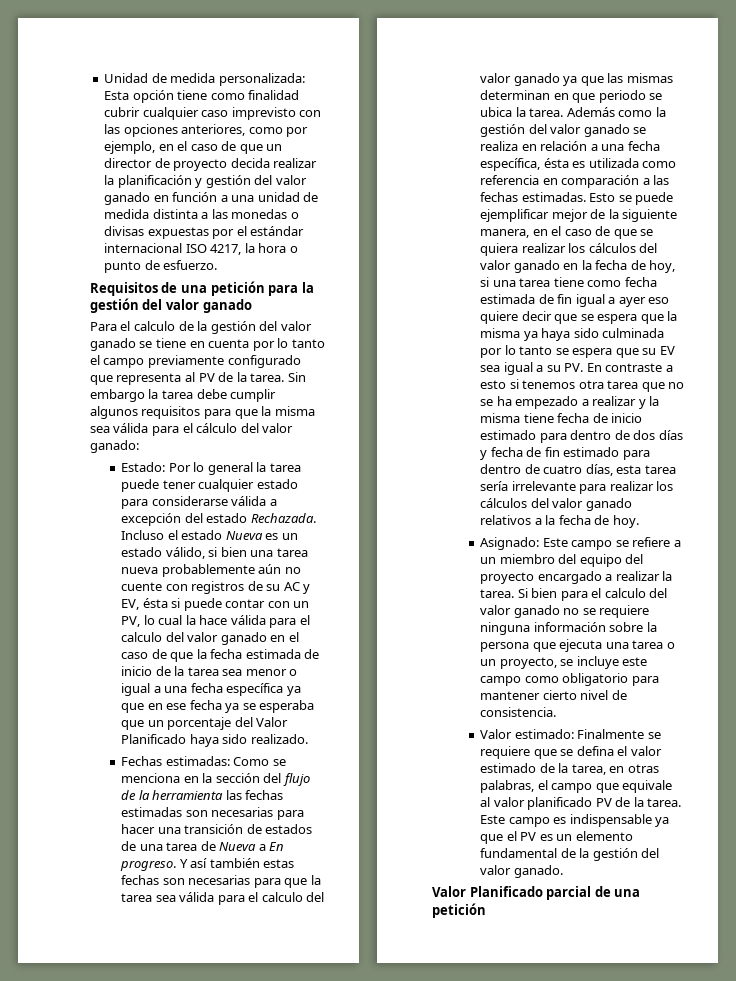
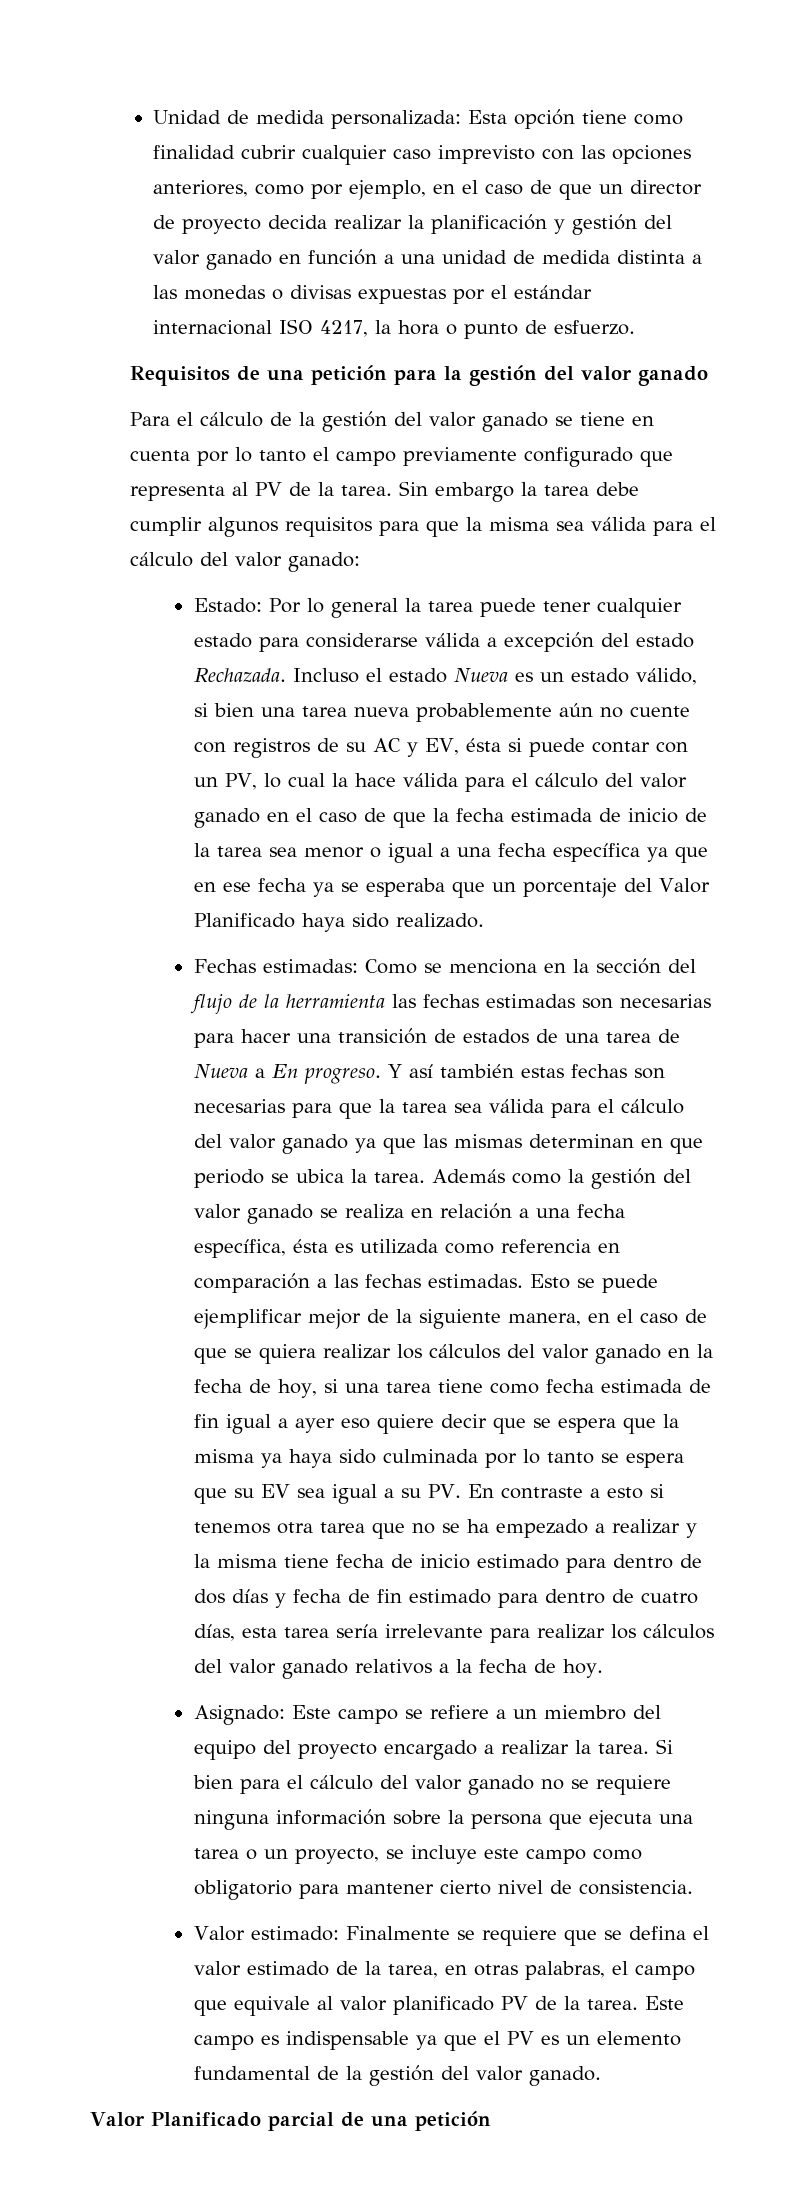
- Para el calculo de la gestión del valor ganado se tiene en cuenta por lo tanto el campo previamente configurado que representa al PV de la tarea.
+ Para el cálculo de la gestión del valor ganado se tiene en cuenta por lo tanto el campo previamente configurado que representa al PV de la tarea.
- Incluso el estado Nueva es un estado válido, si bien una tarea nueva probablemente aún no cuente con registros de su AC y EV, ésta si puede contar con un PV, lo cual la hace válida para el calculo del valor ganado en el caso de que la fecha estimada de inicio de la tarea sea menor o igual a una fecha específica ya que en ese fecha ya se esperaba que un porcentaje del Valor Planificado haya sido realizado.
+ Incluso el estado Nueva es un estado válido, si bien una tarea nueva probablemente aún no cuente con registros de su AC y EV, ésta si puede contar con un PV, lo cual la hace válida para el cálculo del valor ganado en el caso de que la fecha estimada de inicio de la tarea sea menor o igual a una fecha específica ya que en ese fecha ya se esperaba que un porcentaje del Valor Planificado haya sido realizado.
- Y así también estas fechas son necesarias para que la tarea sea válida para el calculo del valor ganado ya que las mismas determinan en que periodo se ubica la tarea.
+ Y así también estas fechas son necesarias para que la tarea sea válida para el cálculo del valor ganado ya que las mismas determinan en que periodo se ubica la tarea.
- Si bien para el calculo del valor ganado no se requiere ninguna información sobre la persona que ejecuta una tarea o un proyecto, se incluye este campo como obligatorio para mantener cierto nivel de consistencia.
+ Si bien para el cálculo del valor ganado no se requiere ninguna información sobre la persona que ejecuta una tarea o un proyecto, se incluye este campo como obligatorio para mantener cierto nivel de consistencia.

